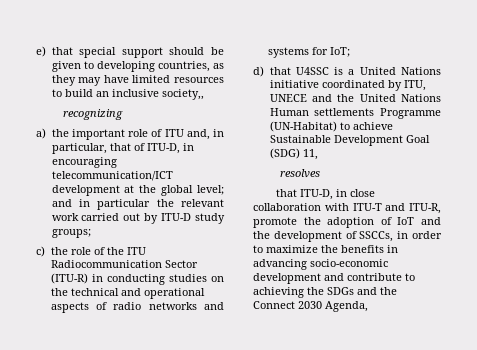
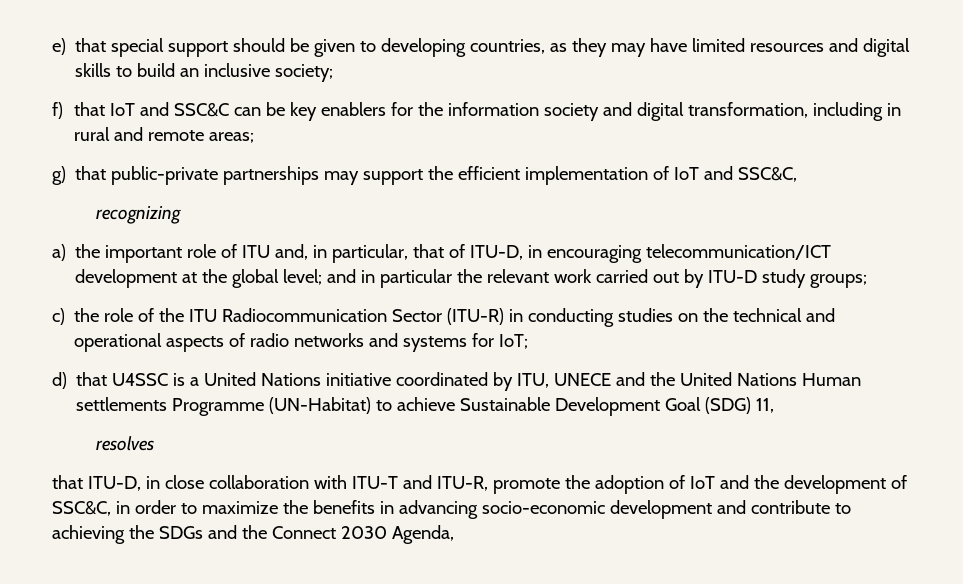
- e) that special support should be given to developing countries, as they may have limited resources to build an inclusive society,,
+ e) that special support should be given to developing countries, as they may have limited resources and digital skills to build an inclusive society;
+ f) that IoT and SSC&C can be key enablers for the information society and digital transformation, including in rural and remote areas;
+ g) that public-private partnerships may support the efficient implementation of IoT and SSC&C,
- that ITU-D, in close collaboration with ITU-T and ITU-R, promote the adoption of IoT and the development of SSCCs, in order to maximize the benefits in advancing socio-economic development and contribute to achieving the SDGs and the Connect 2030 Agenda,
+ that ITU-D, in close collaboration with ITU-T and ITU-R, promote the adoption of IoT and the development of SSC&C, in order to maximize the benefits in advancing socio-economic development and contribute to achieving the SDGs and the Connect 2030 Agenda,

